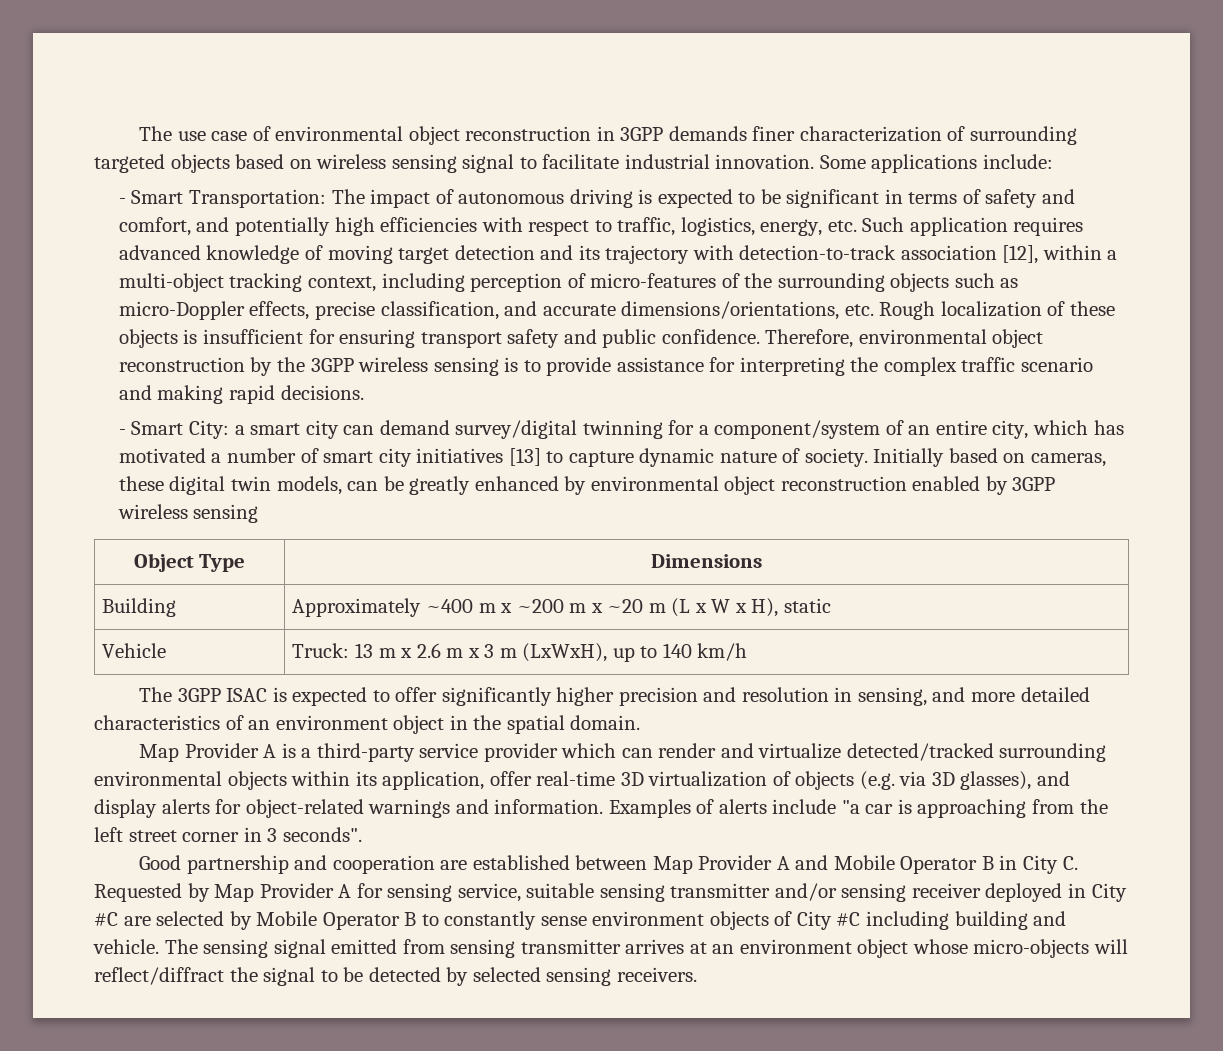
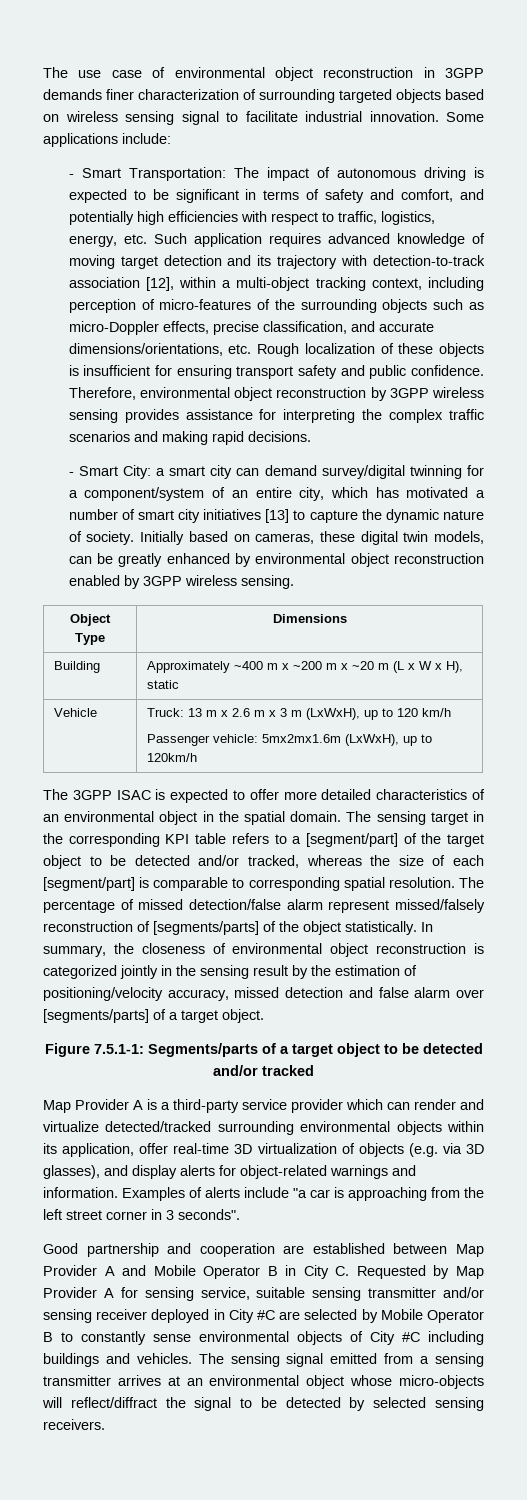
- Therefore, environmental object reconstruction by the 3GPP wireless sensing is to provide assistance for interpreting the complex traffic scenario and making rapid decisions.
+ Therefore, environmental object reconstruction by 3GPP wireless sensing provides assistance for interpreting the complex traffic scenarios and making rapid decisions.
- - Smart City: a smart city can demand survey/digital twinning for a component/system of an entire city, which has motivated a number of smart city initiatives [13] to capture dynamic nature of society.
+ - Smart City: a smart city can demand survey/digital twinning for a component/system of an entire city, which has motivated a number of smart city initiatives [13] to capture the dynamic nature of society.
- Initially based on cameras, these digital twin models, can be greatly enhanced by environmental object reconstruction enabled by 3GPP wireless sensing
+ Initially based on cameras, these digital twin models, can be greatly enhanced by environmental object reconstruction enabled by 3GPP wireless sensing.
- Vehicle | Truck: 13 m x 2.6 m x 3 m (LxWxH), up to 140 km/h
+ Vehicle | Truck: 13 m x 2.6 m x 3 m (LxWxH), up to 120 km/h
+ Passenger vehicle: 5mx2mx1.6m (LxWxH), up to 120km/h
- The 3GPP ISAC is expected to offer significantly higher precision and resolution in sensing, and more detailed characteristics of an environment object in the spatial domain.
+ The 3GPP ISAC is expected to offer more detailed characteristics of an environmental object in the spatial domain. The sensing target in the corresponding KPI table refers to a [segment/part] of the target object to be detected and/or tracked, whereas the size of each [segment/part] is comparable to corresponding spatial resolution. The percentage of missed detection/false alarm represent missed/falsely reconstruction of [segments/parts] of the object statistically. In summary, the closeness of environmental object reconstruction is categorized jointly in the sensing result by the estimation of positioning/velocity accuracy, missed detection and false alarm over [segments/parts] of a target object.
+ Figure 7.5.1-1: Segments/parts of a target object to be detected and/or tracked
- Good partnership and cooperation are established between Map Provider A and Mobile Operator B in City C. Requested by Map Provider A for sensing service, suitable sensing transmitter and/or sensing receiver deployed in City #C are selected by Mobile Operator B to constantly sense environment objects of City #C including building and vehicle.
+ Good partnership and cooperation are established between Map Provider A and Mobile Operator B in City C. Requested by Map Provider A for sensing service, suitable sensing transmitter and/or sensing receiver deployed in City #C are selected by Mobile Operator B to constantly sense environmental objects of City #C including buildings and vehicles.
- The sensing signal emitted from sensing transmitter arrives at an environment object whose micro-objects will reflect/diffract the signal to be detected by selected sensing receivers.
+ The sensing signal emitted from a sensing transmitter arrives at an environmental object whose micro-objects will reflect/diffract the signal to be detected by selected sensing receivers.

